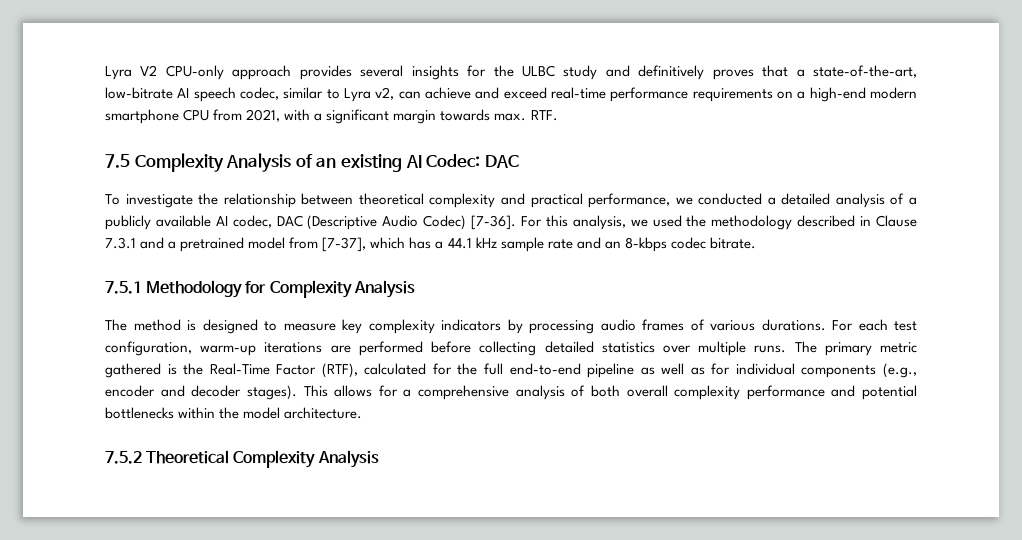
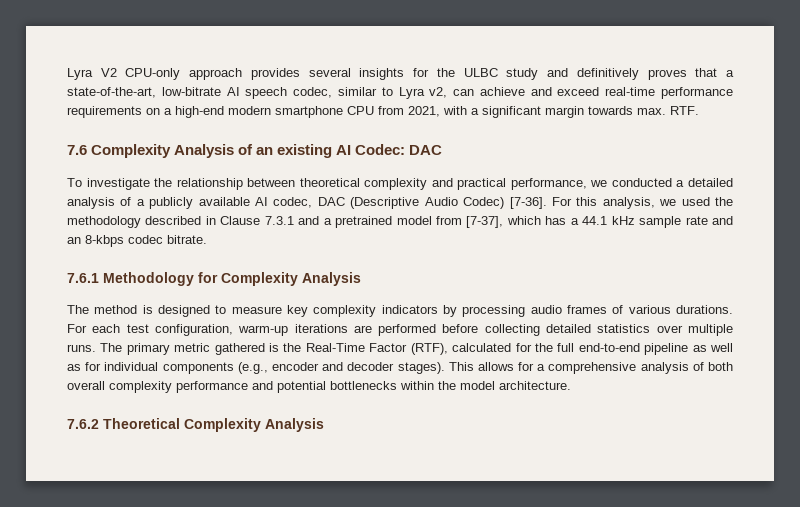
- 7.5 Complexity Analysis of an existing AI Codec: DAC
+ 7.6 Complexity Analysis of an existing AI Codec: DAC
- 7.5.1 Methodology for Complexity Analysis
+ 7.6.1 Methodology for Complexity Analysis
- 7.5.2 Theoretical Complexity Analysis
+ 7.6.2 Theoretical Complexity Analysis

